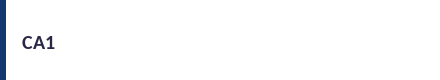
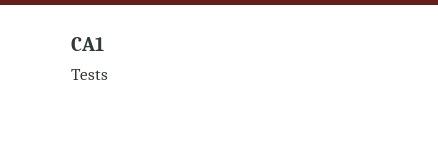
+ Tests

